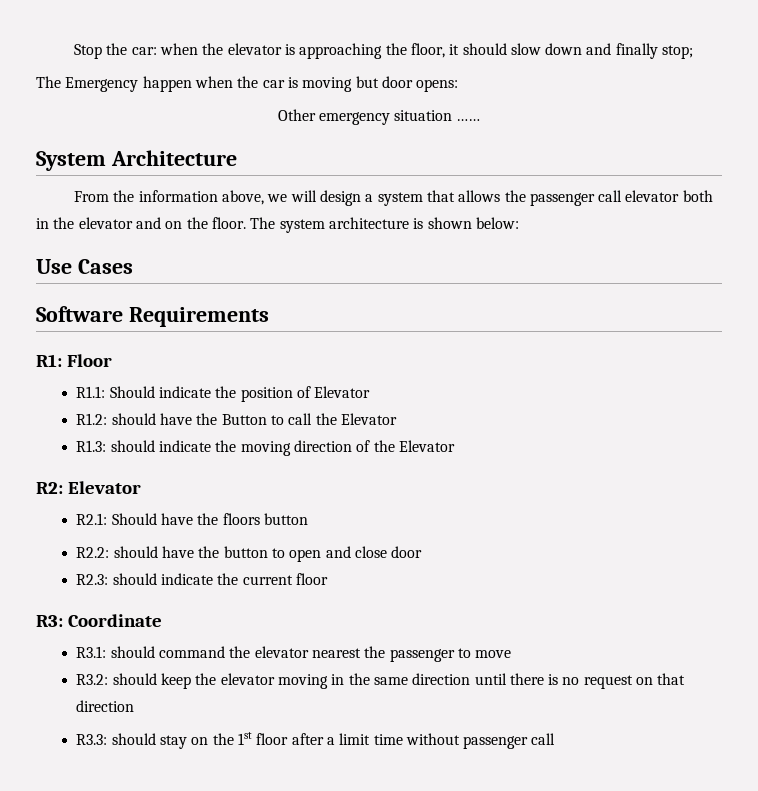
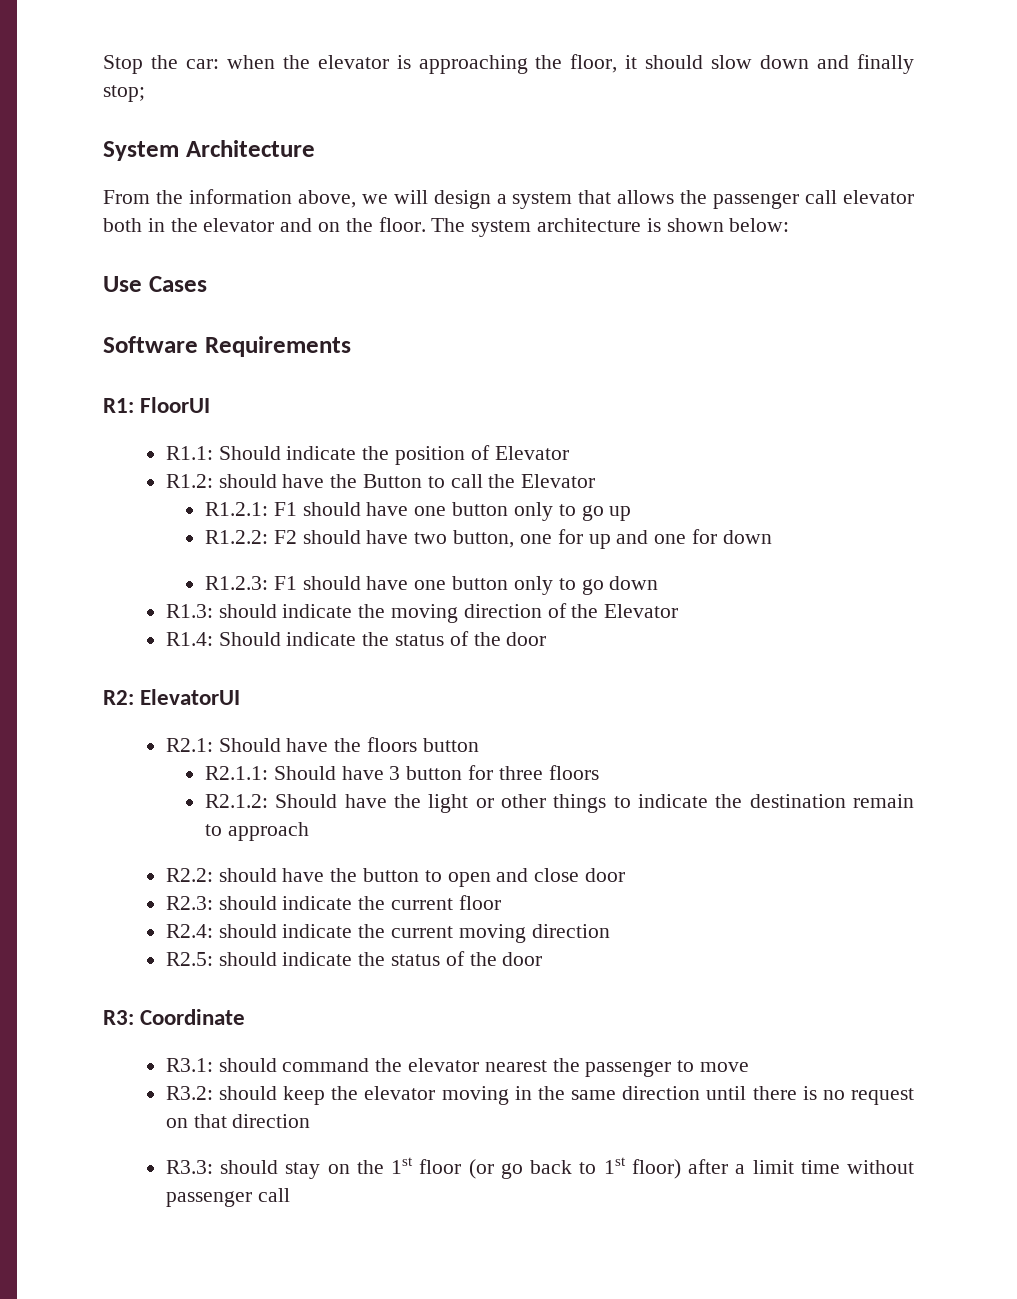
- The Emergency happen when the car is moving but door opens:
- Other emergency situation ……
- R1: Floor
+ R1: FloorUI
+ R1.2.1: F1 should have one button only to go up
+ R1.2.2: F2 should have two button, one for up and one for down
+ R1.2.3: F1 should have one button only to go down
+ R1.4: Should indicate the status of the door
- R2: Elevator
+ R2: ElevatorUI
+ R2.1.1: Should have 3 button for three floors
+ R2.1.2: Should have the light or other things to indicate the destination remain to approach
+ R2.4: should indicate the current moving direction
+ R2.5: should indicate the status of the door
- R3.3: should stay on the 1st floor after a limit time without passenger call
+ R3.3: should stay on the 1st floor (or go back to 1st floor) after a limit time without passenger call

